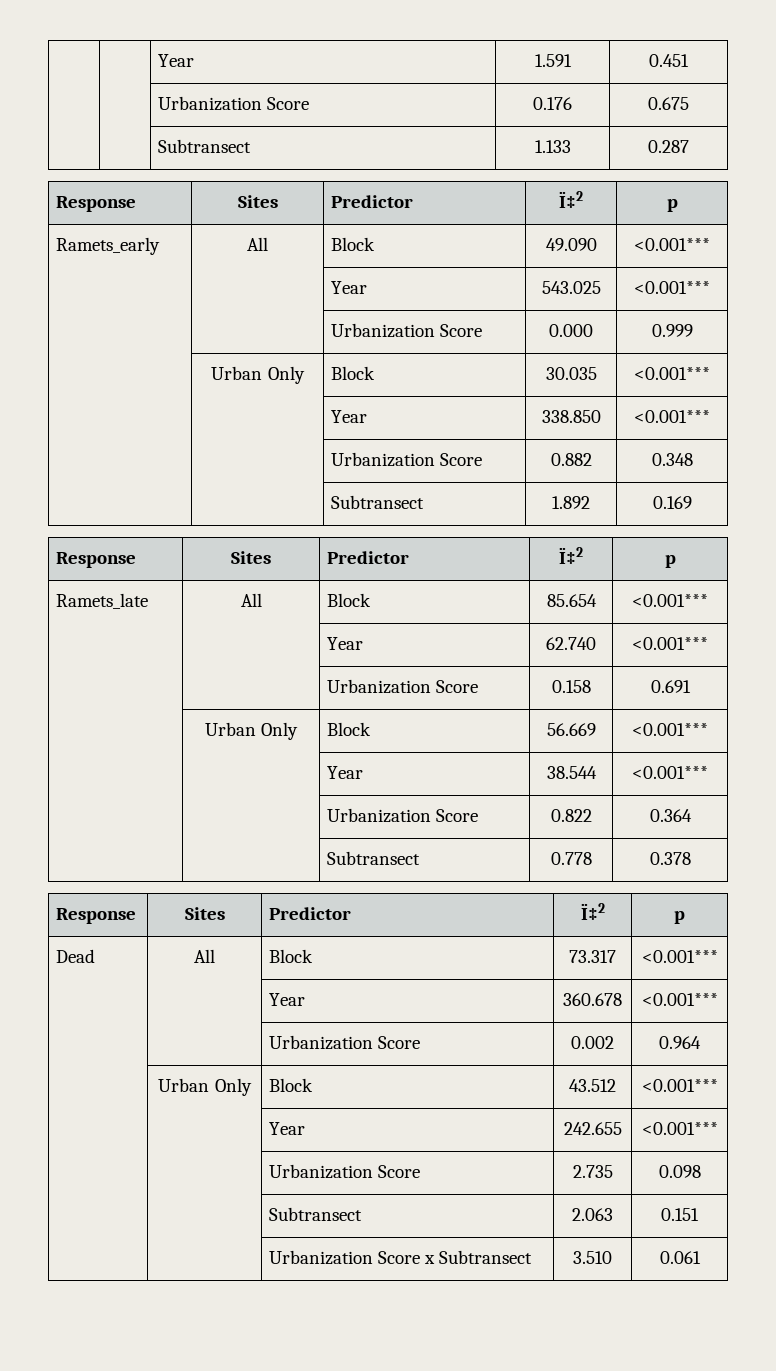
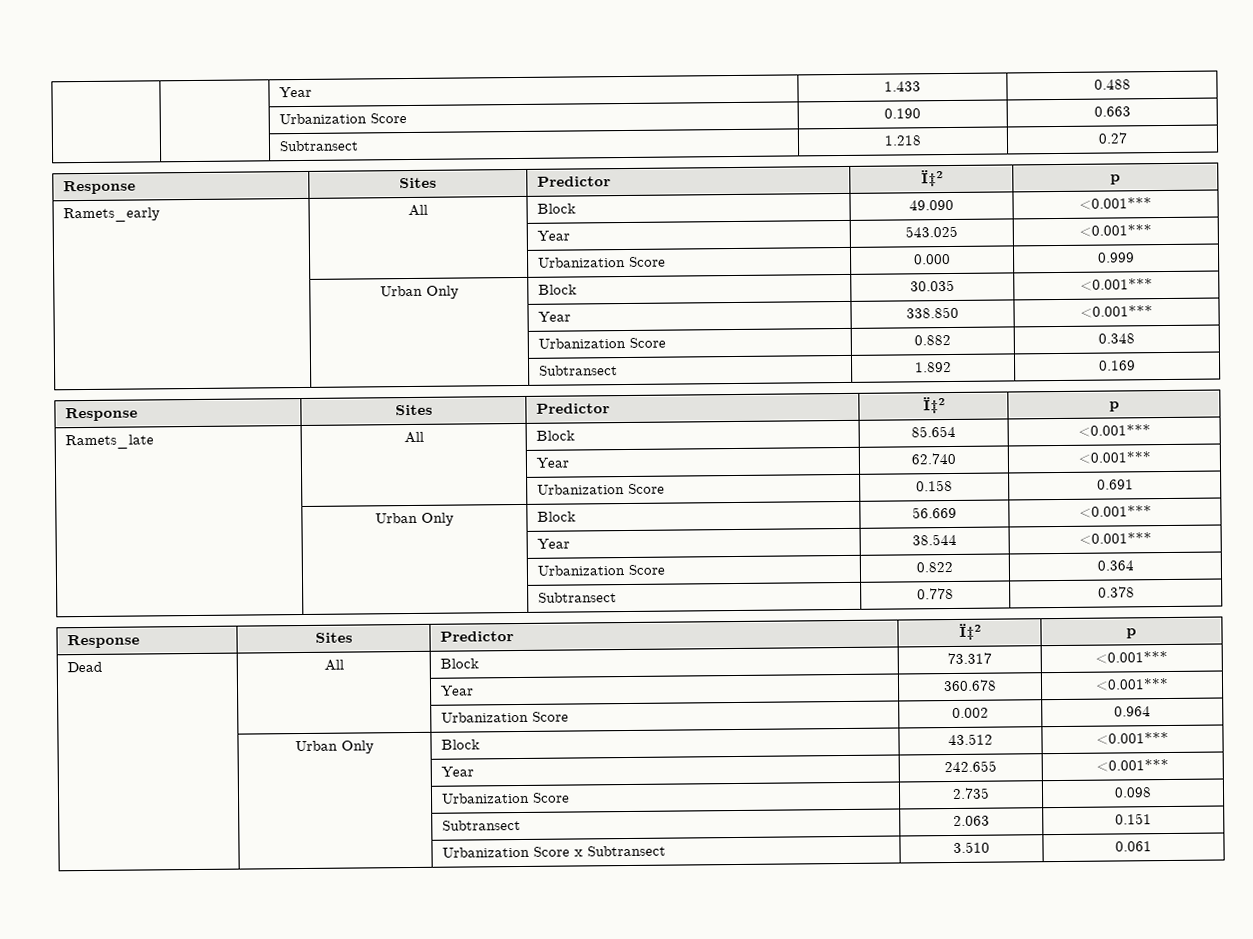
- | | Year | 1.591 | 0.451
- | | Urbanization Score | 0.176 | 0.675
- | | Subtransect | 1.133 | 0.287
+ | | Year | 1.433 | 0.488
+ | | Urbanization Score | 0.190 | 0.663
+ | | Subtransect | 1.218 | 0.27

